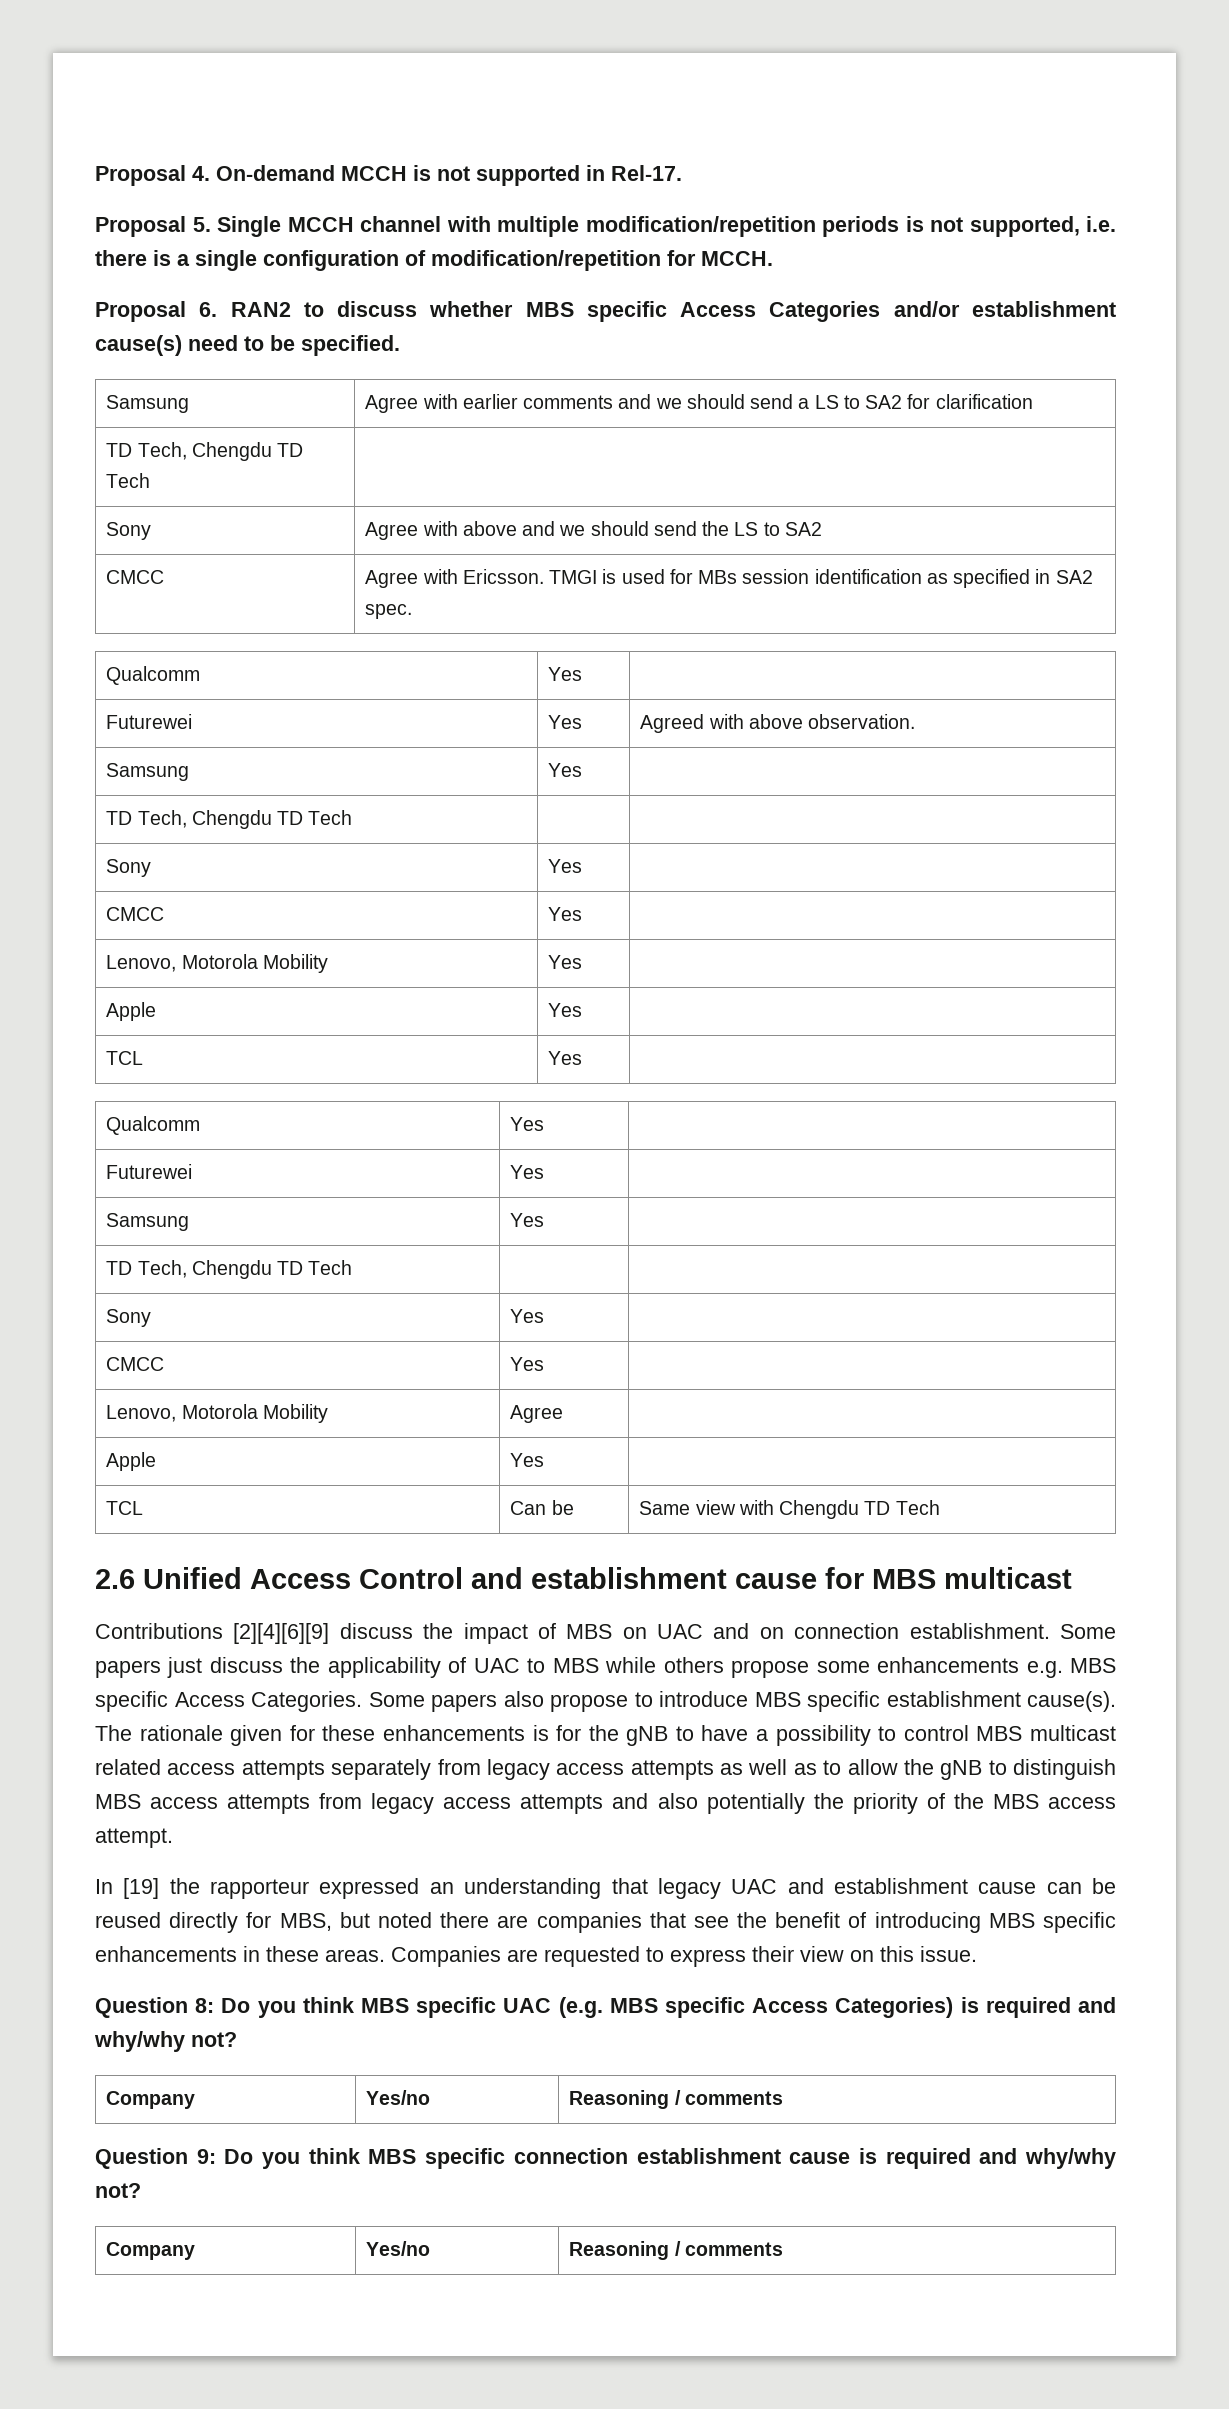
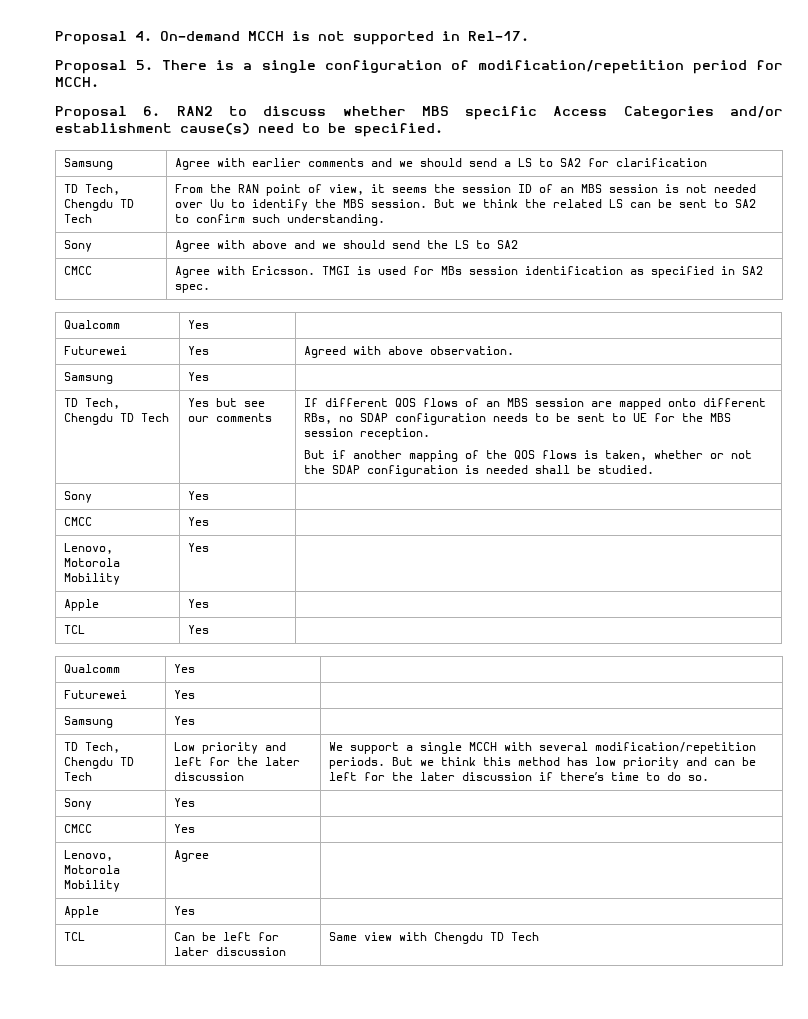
- Proposal 5. Single MCCH channel with multiple modification/repetition periods is not supported, i.e. there is a single configuration of modification/repetition for MCCH.
+ Proposal 5. There is a single configuration of modification/repetition period for MCCH.
+ From the RAN point of view, it seems the session ID of an MBS session is not needed over Uu to identify the MBS session. But we think the related LS can be sent to SA2 to confirm such understanding.
+ Yes but see our comments | If different QOS flows of an MBS session are mapped onto different RBs, no SDAP configuration needs to be sent to UE for the MBS session reception.
+ But if another mapping of the QOS flows is taken, whether or not the SDAP configuration is needed shall be studied.
+ Low priority and left for the later discussion | We support a single MCCH with several modification/repetition periods. But we think this method has low priority and can be left for the later discussion if there’s time to do so.
- TCL | Can be | Same view with Chengdu TD Tech
+ TCL | Can be left for later discussion | Same view with Chengdu TD Tech
- 2.6 Unified Access Control and establishment cause for MBS multicast
- Contributions [2][4][6][9] discuss the impact of MBS on UAC and on connection establishment. Some papers just discuss the applicability of UAC to MBS while others propose some enhancements e.g. MBS specific Access Categories. Some papers also propose to introduce MBS specific establishment cause(s). The rationale given for these enhancements is for the gNB to have a possibility to control MBS multicast related access attempts separately from legacy access attempts as well as to allow the gNB to distinguish MBS access attempts from legacy access attempts and also potentially the priority of the MBS access attempt.
- In [19] the rapporteur expressed an understanding that legacy UAC and establishment cause can be reused directly for MBS, but noted there are companies that see the benefit of introducing MBS specific enhancements in these areas. Companies are requested to express their view on this issue.
- Question 8: Do you think MBS specific UAC (e.g. MBS specific Access Categories) is required and why/why not?
- Company | Yes/no | Reasoning / comments
- Question 9: Do you think MBS specific connection establishment cause is required and why/why not?
- Company | Yes/no | Reasoning / comments

